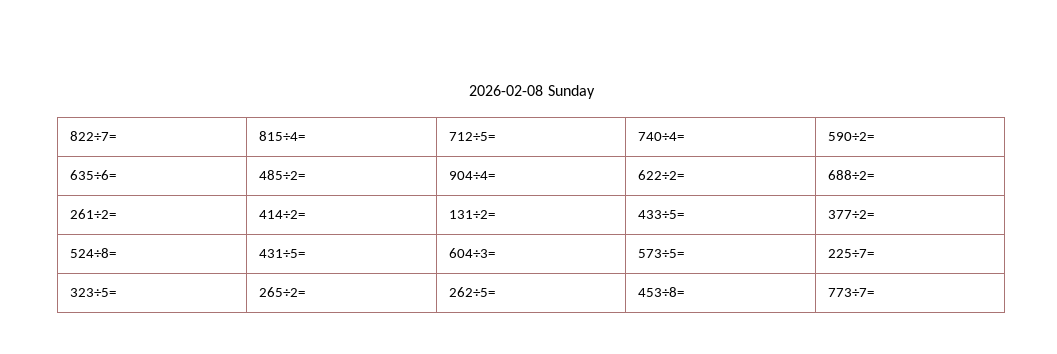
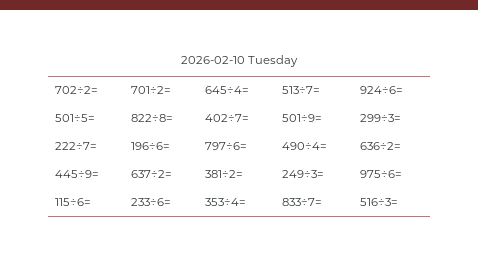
- 2026-02-08 Sunday
- 822÷7= | 815÷4= | 712÷5= | 740÷4= | 590÷2=
- 635÷6= | 485÷2= | 904÷4= | 622÷2= | 688÷2=
- 261÷2= | 414÷2= | 131÷2= | 433÷5= | 377÷2=
- 524÷8= | 431÷5= | 604÷3= | 573÷5= | 225÷7=
- 323÷5= | 265÷2= | 262÷5= | 453÷8= | 773÷7=
+ 2026-02-10 Tuesday
+ 702÷2= | 701÷2= | 645÷4= | 513÷7= | 924÷6=
+ 501÷5= | 822÷8= | 402÷7= | 501÷9= | 299÷3=
+ 222÷7= | 196÷6= | 797÷6= | 490÷4= | 636÷2=
+ 445÷9= | 637÷2= | 381÷2= | 249÷3= | 975÷6=
+ 115÷6= | 233÷6= | 353÷4= | 833÷7= | 516÷3=

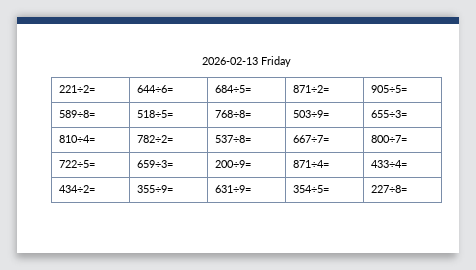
- 2026-02-10 Tuesday
- 702÷2= | 701÷2= | 645÷4= | 513÷7= | 924÷6=
- 501÷5= | 822÷8= | 402÷7= | 501÷9= | 299÷3=
- 222÷7= | 196÷6= | 797÷6= | 490÷4= | 636÷2=
- 445÷9= | 637÷2= | 381÷2= | 249÷3= | 975÷6=
- 115÷6= | 233÷6= | 353÷4= | 833÷7= | 516÷3=
+ 2026-02-13 Friday
+ 221÷2= | 644÷6= | 684÷5= | 871÷2= | 905÷5=
+ 589÷8= | 518÷5= | 768÷8= | 503÷9= | 655÷3=
+ 810÷4= | 782÷2= | 537÷8= | 667÷7= | 800÷7=
+ 722÷5= | 659÷3= | 200÷9= | 871÷4= | 433÷4=
+ 434÷2= | 355÷9= | 631÷9= | 354÷5= | 227÷8=

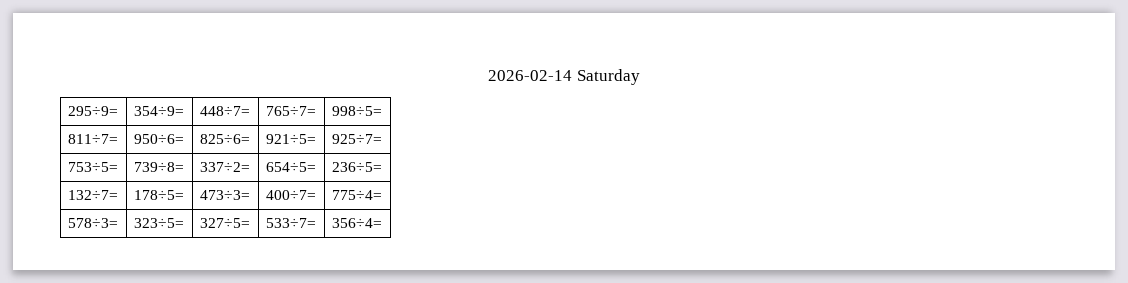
- 2026-02-13 Friday
- 221÷2= | 644÷6= | 684÷5= | 871÷2= | 905÷5=
- 589÷8= | 518÷5= | 768÷8= | 503÷9= | 655÷3=
- 810÷4= | 782÷2= | 537÷8= | 667÷7= | 800÷7=
- 722÷5= | 659÷3= | 200÷9= | 871÷4= | 433÷4=
- 434÷2= | 355÷9= | 631÷9= | 354÷5= | 227÷8=
+ 2026-02-14 Saturday
+ 295÷9= | 354÷9= | 448÷7= | 765÷7= | 998÷5=
+ 811÷7= | 950÷6= | 825÷6= | 921÷5= | 925÷7=
+ 753÷5= | 739÷8= | 337÷2= | 654÷5= | 236÷5=
+ 132÷7= | 178÷5= | 473÷3= | 400÷7= | 775÷4=
+ 578÷3= | 323÷5= | 327÷5= | 533÷7= | 356÷4=

